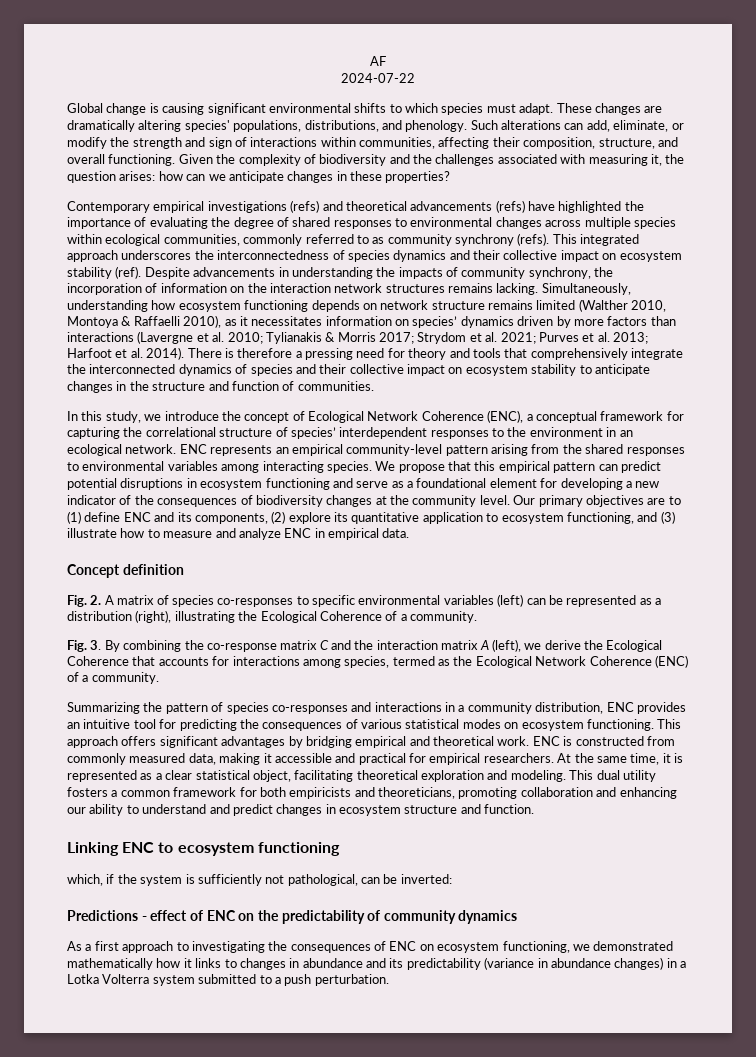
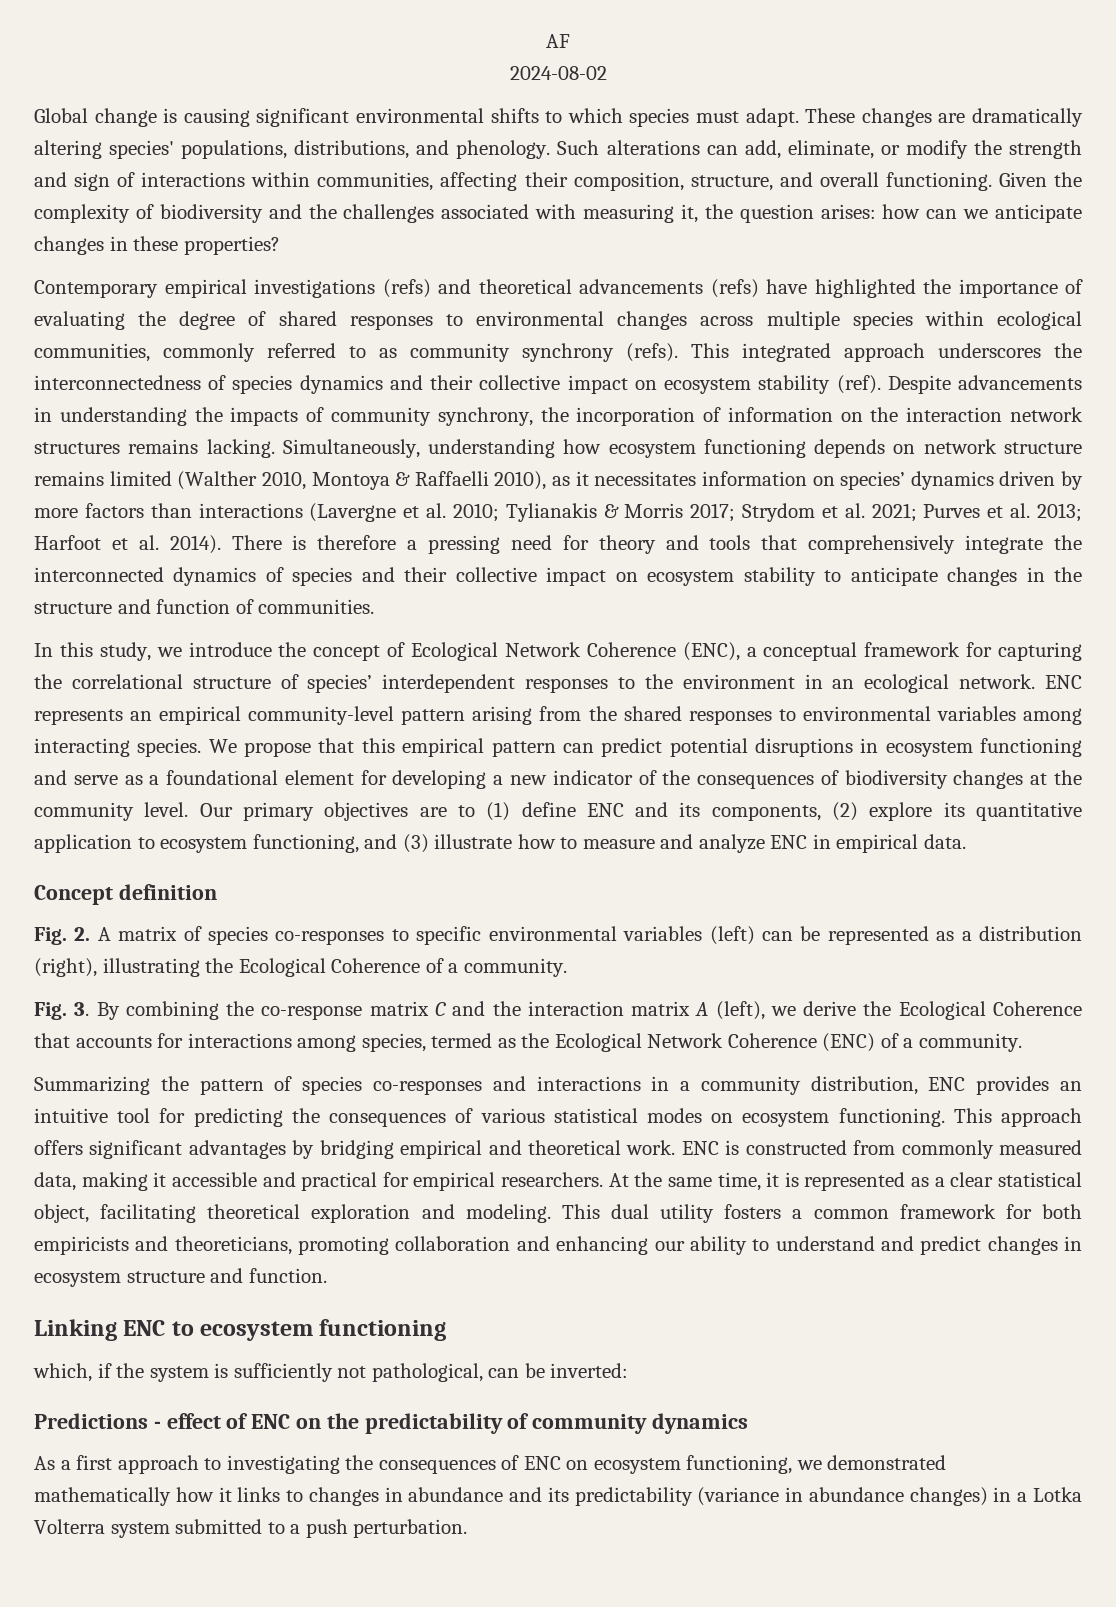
- 2024-07-22
+ 2024-08-02

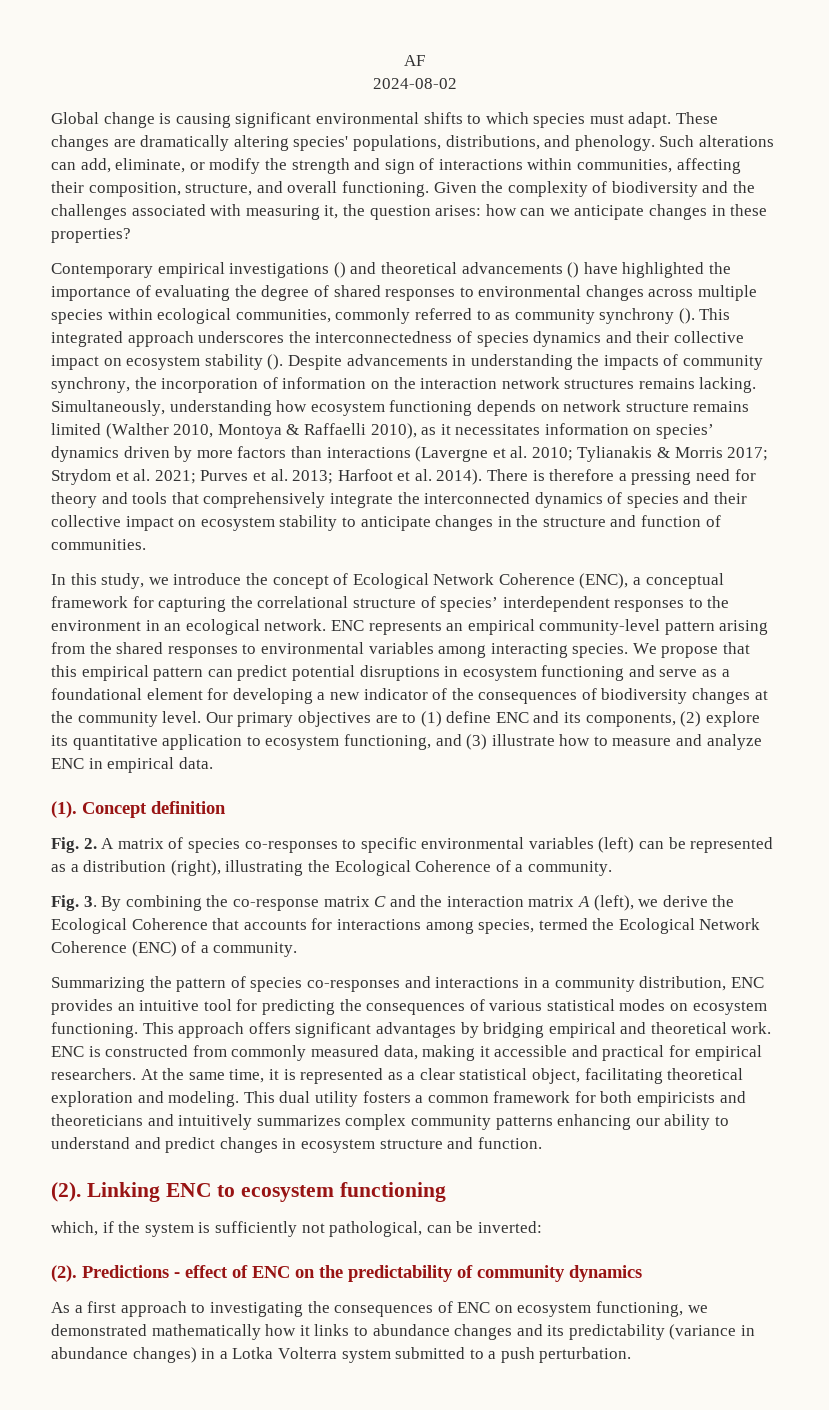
- Contemporary empirical investigations (refs) and theoretical advancements (refs) have highlighted the importance of evaluating the degree of shared responses to environmental changes across multiple species within ecological communities, commonly referred to as community synchrony (refs).
+ Contemporary empirical investigations () and theoretical advancements () have highlighted the importance of evaluating the degree of shared responses to environmental changes across multiple species within ecological communities, commonly referred to as community synchrony ().
- This integrated approach underscores the interconnectedness of species dynamics and their collective impact on ecosystem stability (ref).
+ This integrated approach underscores the interconnectedness of species dynamics and their collective impact on ecosystem stability ().
+ (1).
- Fig. 3. By combining the co-response matrix C and the interaction matrix A (left), we derive the Ecological Coherence that accounts for interactions among species, termed as the Ecological Network Coherence (ENC) of a community.
+ Fig. 3. By combining the co-response matrix C and the interaction matrix A (left), we derive the Ecological Coherence that accounts for interactions among species, termed the Ecological Network Coherence (ENC) of a community.
- This dual utility fosters a common framework for both empiricists and theoreticians, promoting collaboration and enhancing our ability to understand and predict changes in ecosystem structure and function.
- Linking ENC to ecosystem functioning
+ This dual utility fosters a common framework for both empiricists and theoreticians and intuitively summarizes complex community patterns enhancing our ability to understand and predict changes in ecosystem structure and function.
+ (2). Linking ENC to ecosystem functioning
  which, if the system is sufficiently not pathological, can be inverted:
- Predictions - effect of ENC on the predictability of community dynamics
+ (2). Predictions - effect of ENC on the predictability of community dynamics
- As a first approach to investigating the consequences of ENC on ecosystem functioning, we demonstrated mathematically how it links to changes in abundance and its predictability (variance in abundance changes) in a Lotka Volterra system submitted to a push perturbation.
+ As a first approach to investigating the consequences of ENC on ecosystem functioning, we demonstrated mathematically how it links to abundance changes and its predictability (variance in abundance changes) in a Lotka Volterra system submitted to a push perturbation.

